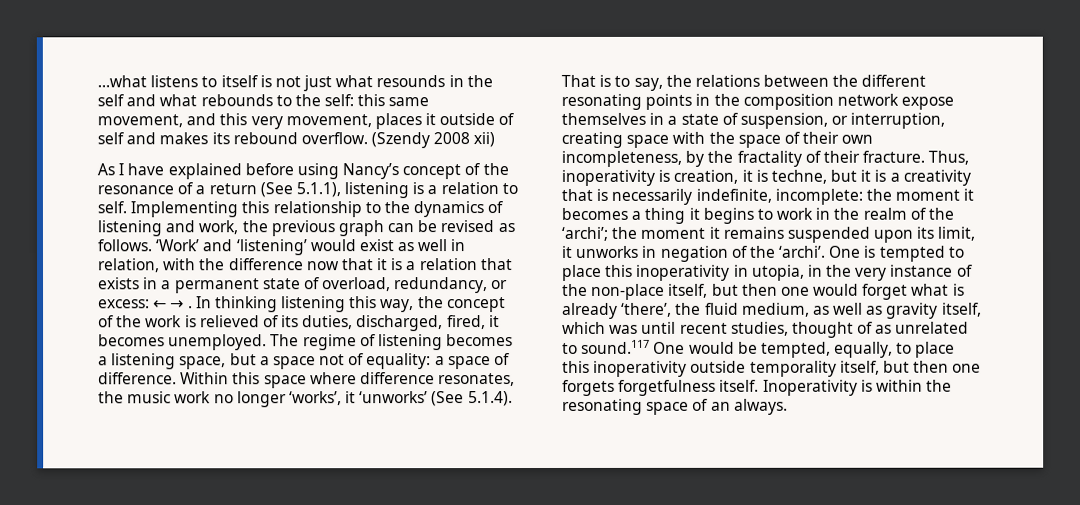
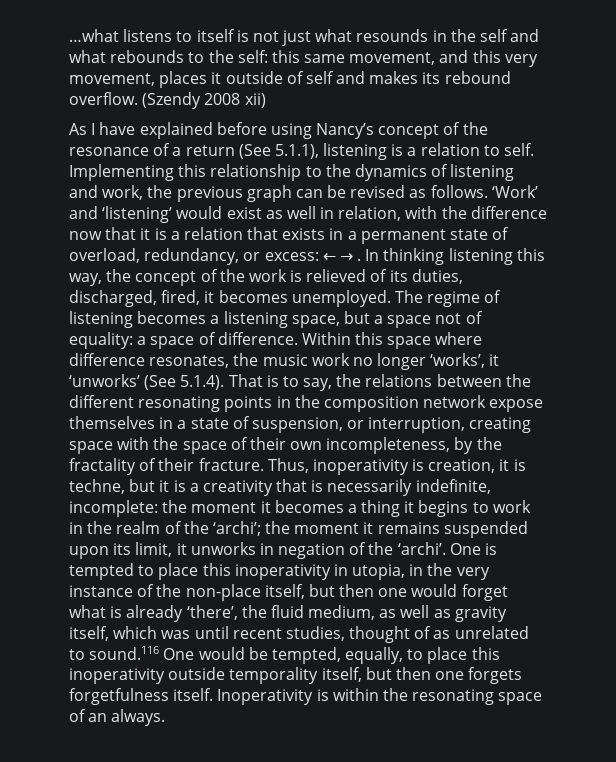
- One is tempted to place this inoperativity in utopia, in the very instance of the non-place itself, but then one would forget what is already ‘there’, the fluid medium, as well as gravity itself, which was until recent studies, thought of as unrelated to sound.117 One would be tempted, equally, to place this inoperativity outside temporality itself, but then one forgets forgetfulness itself.
+ One is tempted to place this inoperativity in utopia, in the very instance of the non-place itself, but then one would forget what is already ‘there’, the fluid medium, as well as gravity itself, which was until recent studies, thought of as unrelated to sound.116 One would be tempted, equally, to place this inoperativity outside temporality itself, but then one forgets forgetfulness itself.

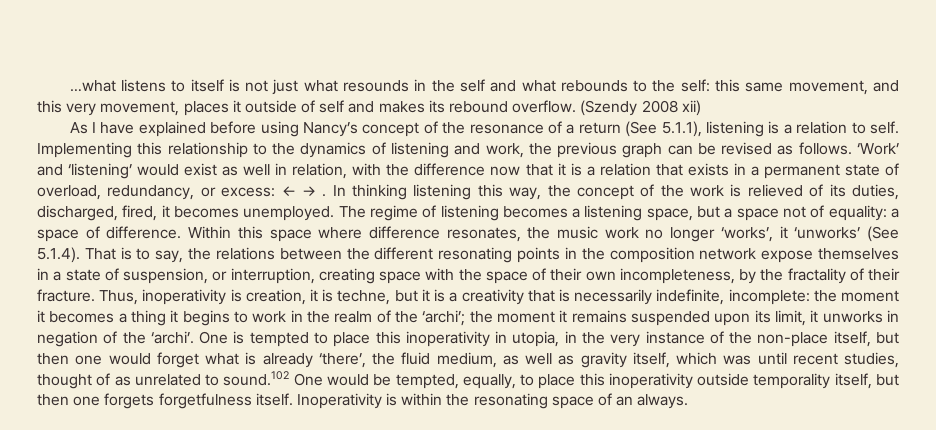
- One is tempted to place this inoperativity in utopia, in the very instance of the non-place itself, but then one would forget what is already ‘there’, the fluid medium, as well as gravity itself, which was until recent studies, thought of as unrelated to sound.116 One would be tempted, equally, to place this inoperativity outside temporality itself, but then one forgets forgetfulness itself.
+ One is tempted to place this inoperativity in utopia, in the very instance of the non-place itself, but then one would forget what is already ‘there’, the fluid medium, as well as gravity itself, which was until recent studies, thought of as unrelated to sound.102 One would be tempted, equally, to place this inoperativity outside temporality itself, but then one forgets forgetfulness itself.

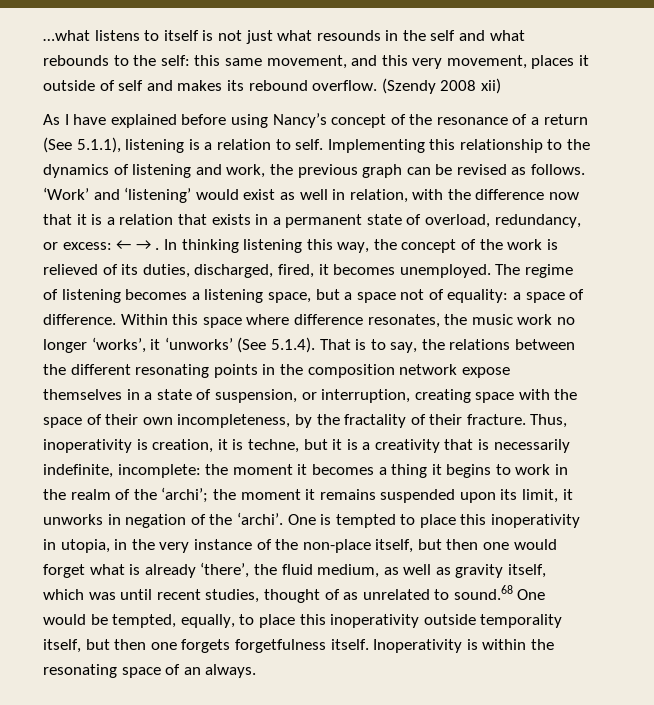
- One is tempted to place this inoperativity in utopia, in the very instance of the non-place itself, but then one would forget what is already ‘there’, the fluid medium, as well as gravity itself, which was until recent studies, thought of as unrelated to sound.102 One would be tempted, equally, to place this inoperativity outside temporality itself, but then one forgets forgetfulness itself.
+ One is tempted to place this inoperativity in utopia, in the very instance of the non-place itself, but then one would forget what is already ‘there’, the fluid medium, as well as gravity itself, which was until recent studies, thought of as unrelated to sound.68 One would be tempted, equally, to place this inoperativity outside temporality itself, but then one forgets forgetfulness itself.

